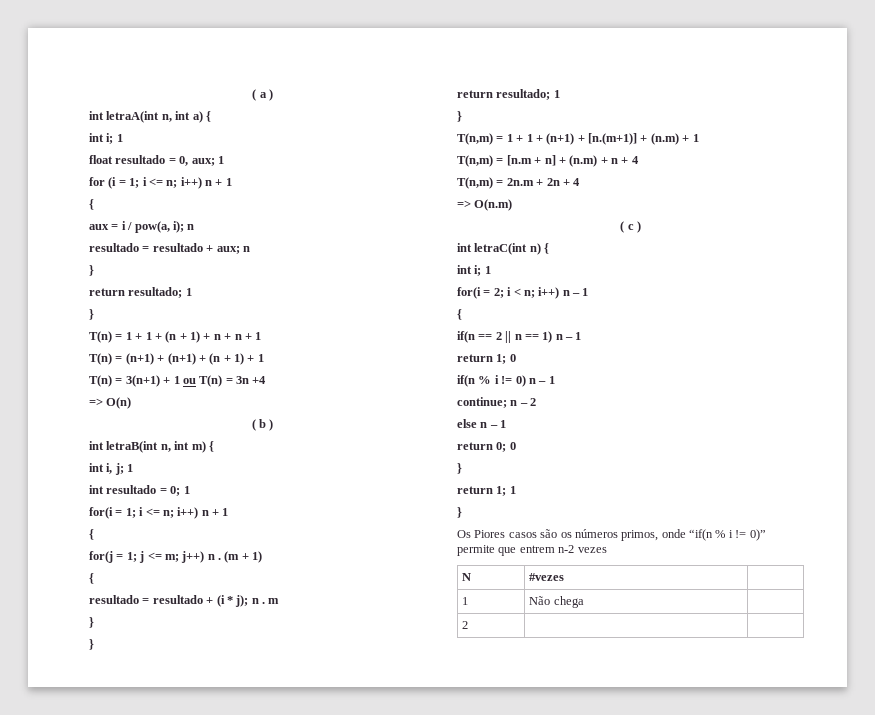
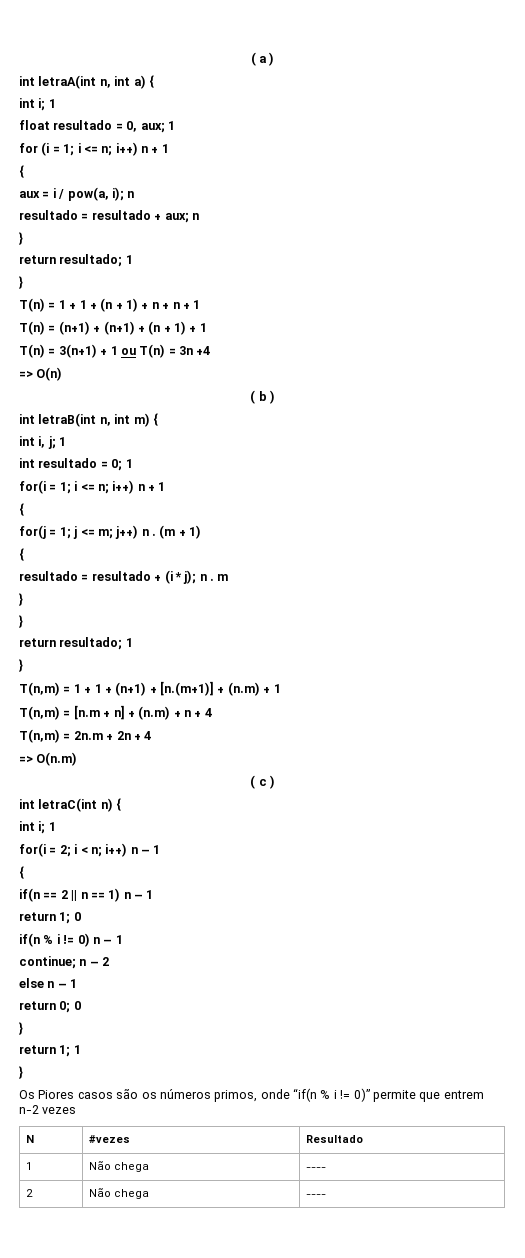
- N | #vezes |
+ N | #vezes | Resultado
- 1 | Não chega |
+ 1 | Não chega | ----
- 2 | |
+ 2 | Não chega | ----

